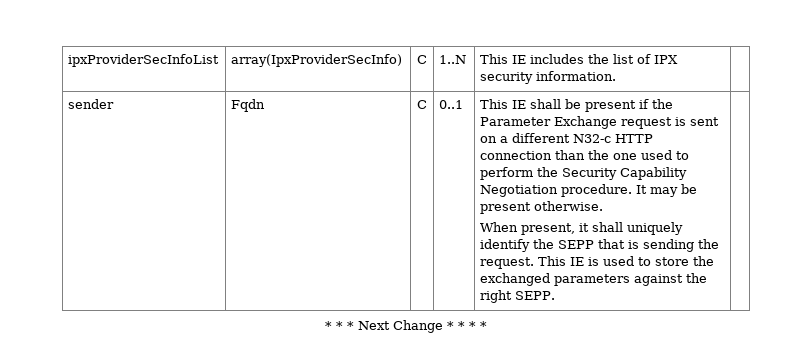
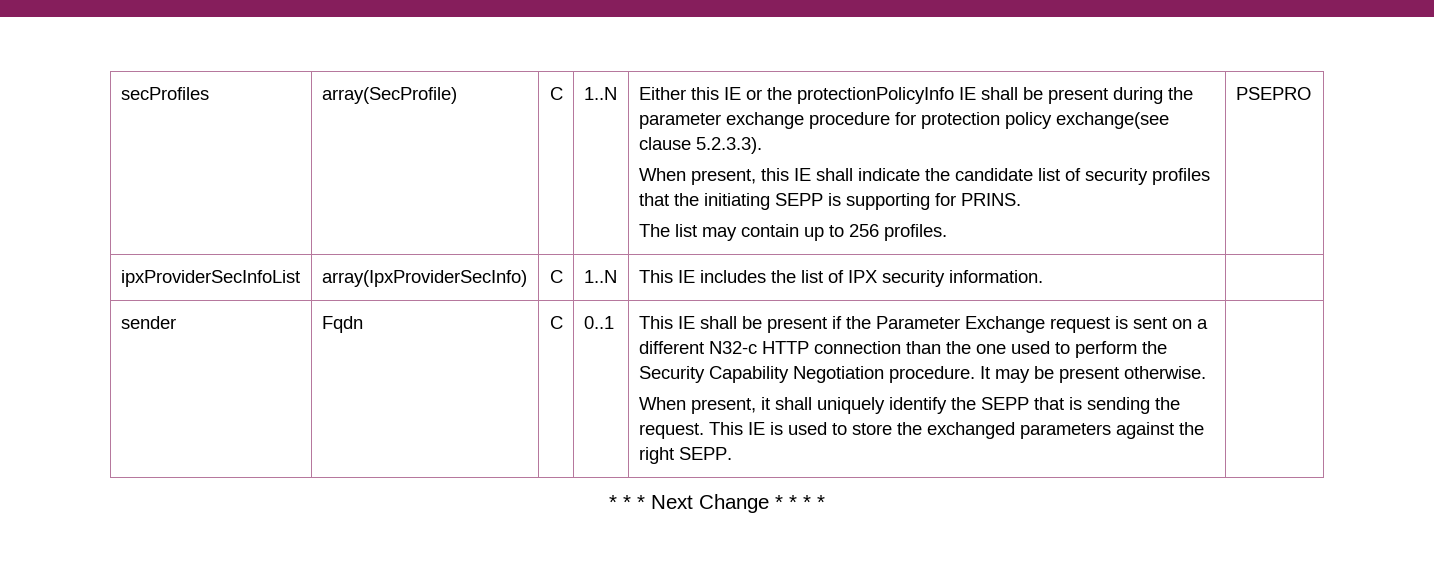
+ secProfiles | array(SecProfile) | C | 1..N | Either this IE or the protectionPolicyInfo IE shall be present during the parameter exchange procedure for protection policy exchange(see clause 5.2.3.3).
+ When present, this IE shall indicate the candidate list of security profiles that the initiating SEPP is supporting for PRINS.
+ The list may contain up to 256 profiles. | PSEPRO

